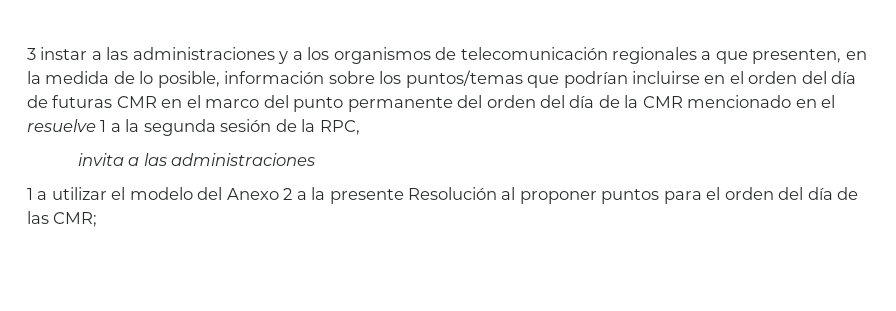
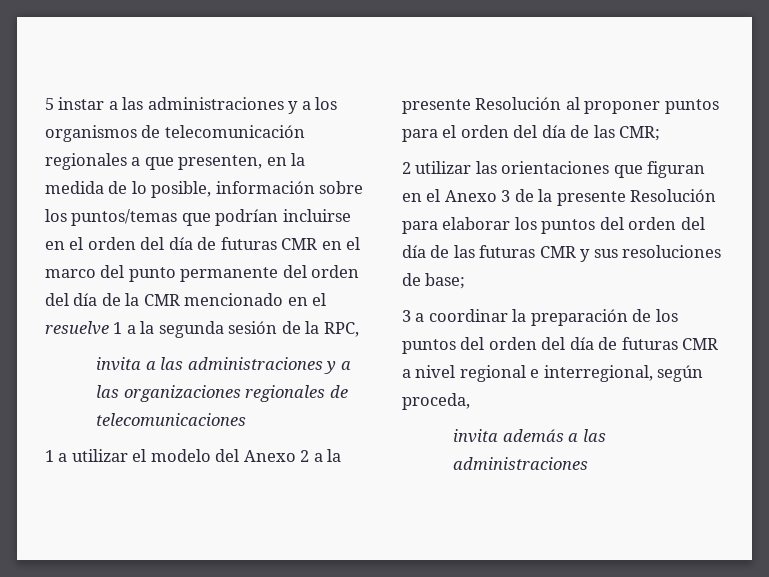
- 3 instar a las administraciones y a los organismos de telecomunicación regionales a que presenten, en la medida de lo posible, información sobre los puntos/temas que podrían incluirse en el orden del día de futuras CMR en el marco del punto permanente del orden del día de la CMR mencionado en el resuelve 1 a la segunda sesión de la RPC,
+ 5 instar a las administraciones y a los organismos de telecomunicación regionales a que presenten, en la medida de lo posible, información sobre los puntos/temas que podrían incluirse en el orden del día de futuras CMR en el marco del punto permanente del orden del día de la CMR mencionado en el resuelve 1 a la segunda sesión de la RPC,
- invita a las administraciones
+ invita a las administraciones y a las organizaciones regionales de telecomunicaciones
+ 2 utilizar las orientaciones que figuran en el Anexo 3 de la presente Resolución para elaborar los puntos del orden del día de las futuras CMR y sus resoluciones de base;
+ 3 a coordinar la preparación de los puntos del orden del día de futuras CMR a nivel regional e interregional, según proceda,
+ invita además a las administraciones

